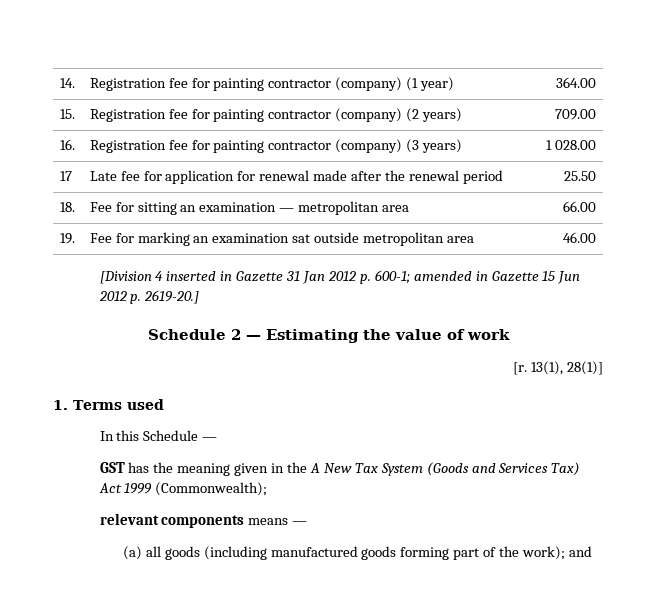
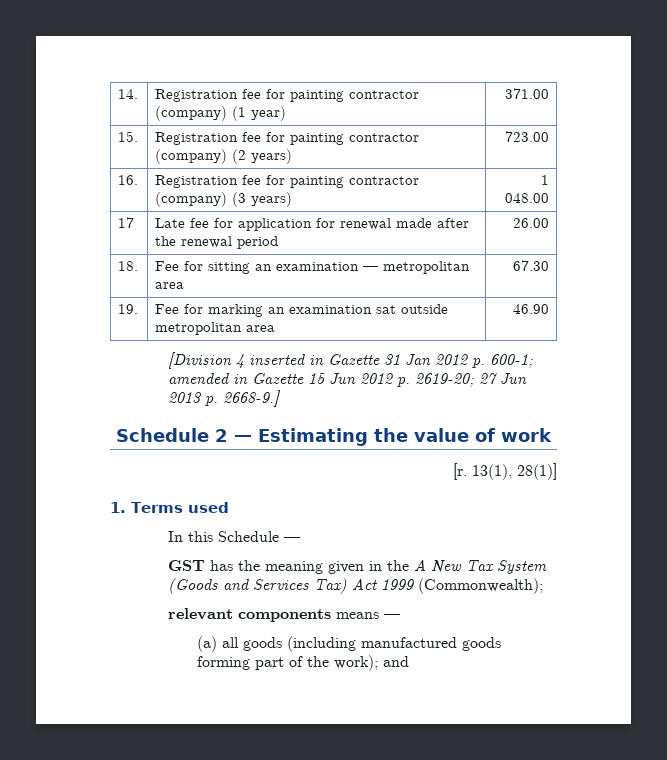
- 14. | Registration fee for painting contractor (company) (1 year) | 364.00
+ 14. | Registration fee for painting contractor (company) (1 year) | 371.00
- 15. | Registration fee for painting contractor (company) (2 years) | 709.00
+ 15. | Registration fee for painting contractor (company) (2 years) | 723.00
- 16. | Registration fee for painting contractor (company) (3 years) | 1 028.00
+ 16. | Registration fee for painting contractor (company) (3 years) | 1 048.00
- 17 | Late fee for application for renewal made after the renewal period | 25.50
+ 17 | Late fee for application for renewal made after the renewal period | 26.00
- 18. | Fee for sitting an examination — metropolitan area | 66.00
+ 18. | Fee for sitting an examination — metropolitan area | 67.30
- 19. | Fee for marking an examination sat outside metropolitan area | 46.00
+ 19. | Fee for marking an examination sat outside metropolitan area | 46.90
- [Division 4 inserted in Gazette 31 Jan 2012 p. 600-1; amended in Gazette 15 Jun 2012 p. 2619-20.]
+ [Division 4 inserted in Gazette 31 Jan 2012 p. 600-1; amended in Gazette 15 Jun 2012 p. 2619-20; 27 Jun 2013 p. 2668-9.]

